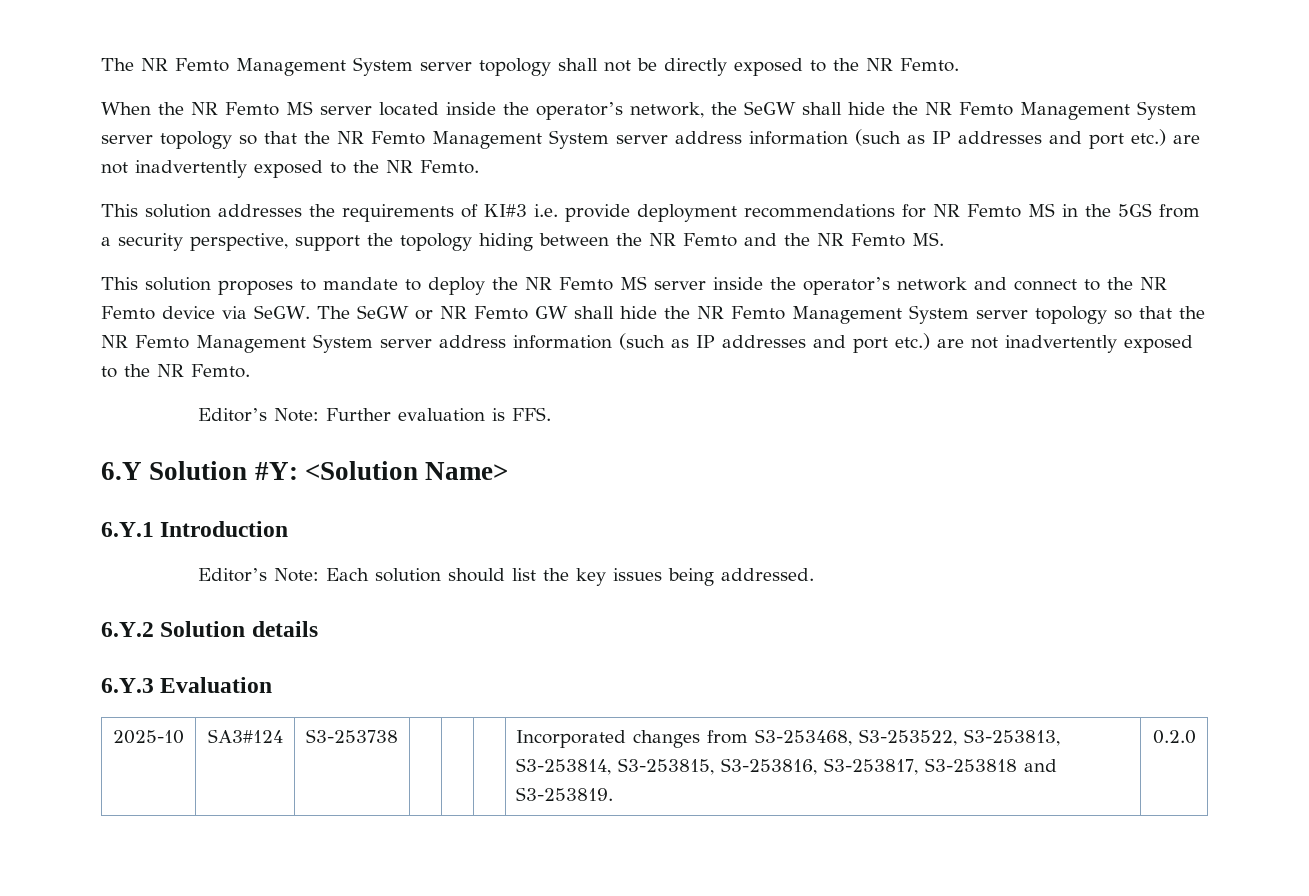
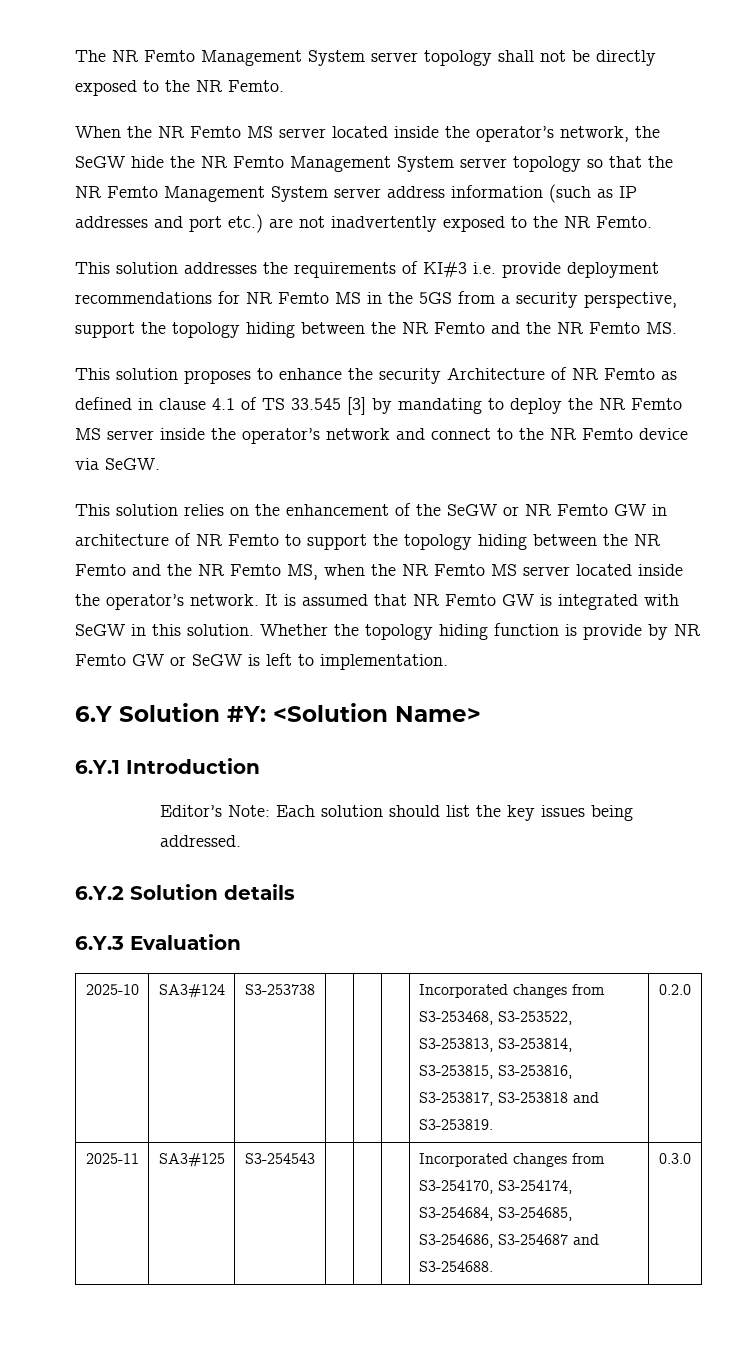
- When the NR Femto MS server located inside the operator’s network, the SeGW shall hide the NR Femto Management System server topology so that the NR Femto Management System server address information (such as IP addresses and port etc.) are not inadvertently exposed to the NR Femto.
+ When the NR Femto MS server located inside the operator’s network, the SeGW hide the NR Femto Management System server topology so that the NR Femto Management System server address information (such as IP addresses and port etc.) are not inadvertently exposed to the NR Femto.
- This solution proposes to mandate to deploy the NR Femto MS server inside the operator’s network and connect to the NR Femto device via SeGW. The SeGW or NR Femto GW shall hide the NR Femto Management System server topology so that the NR Femto Management System server address information (such as IP addresses and port etc.) are not inadvertently exposed to the NR Femto.
- Editor’s Note: Further evaluation is FFS.
+ This solution proposes to enhance the security Architecture of NR Femto as defined in clause 4.1 of TS 33.545 [3] by mandating to deploy the NR Femto MS server inside the operator’s network and connect to the NR Femto device via SeGW.
+ This solution relies on the enhancement of the SeGW or NR Femto GW in architecture of NR Femto to support the topology hiding between the NR Femto and the NR Femto MS, when the NR Femto MS server located inside the operator’s network. It is assumed that NR Femto GW is integrated with SeGW in this solution. Whether the topology hiding function is provide by NR Femto GW or SeGW is left to implementation.
+ 2025-11 | SA3#125 | S3-254543 | | | | Incorporated changes from S3-254170, S3-254174, S3-254684, S3-254685, S3-254686, S3-254687 and S3-254688. | 0.3.0

